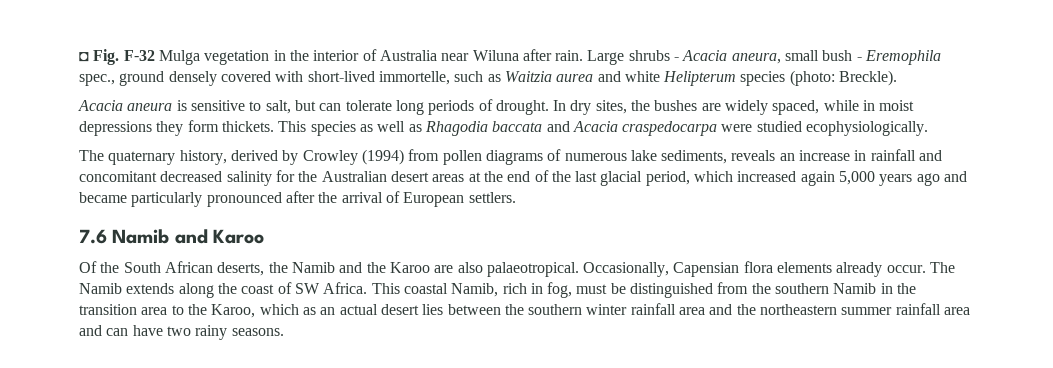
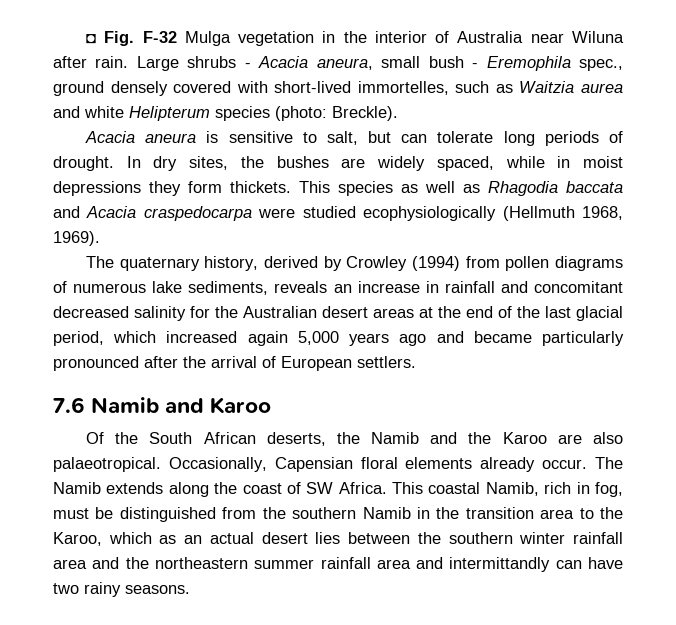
- Large shrubs - Acacia aneura, small bush - Eremophila spec., ground densely covered with short-lived immortelle, such as Waitzia aurea and white Helipterum species (photo: Breckle).
+ Large shrubs - Acacia aneura, small bush - Eremophila spec., ground densely covered with short-lived immortelles, such as Waitzia aurea and white Helipterum species (photo: Breckle).
- This species as well as Rhagodia baccata and Acacia craspedocarpa were studied ecophysiologically.
+ This species as well as Rhagodia baccata and Acacia craspedocarpa were studied ecophysiologically (Hellmuth 1968, 1969).
- Occasionally, Capensian flora elements already occur.
+ Occasionally, Capensian floral elements already occur.
- This coastal Namib, rich in fog, must be distinguished from the southern Namib in the transition area to the Karoo, which as an actual desert lies between the southern winter rainfall area and the northeastern summer rainfall area and can have two rainy seasons.
+ This coastal Namib, rich in fog, must be distinguished from the southern Namib in the transition area to the Karoo, which as an actual desert lies between the southern winter rainfall area and the northeastern summer rainfall area and intermittandly can have two rainy seasons.

